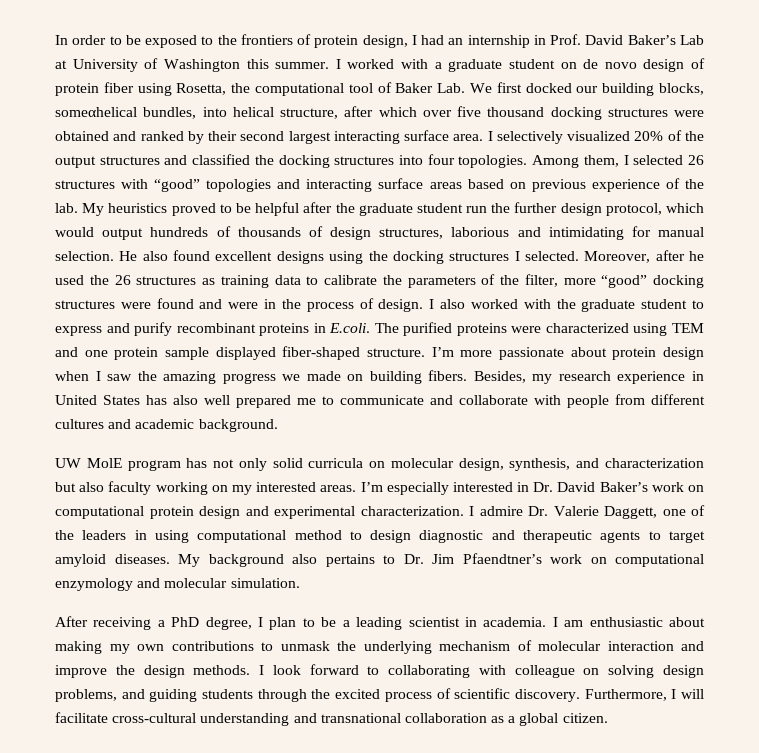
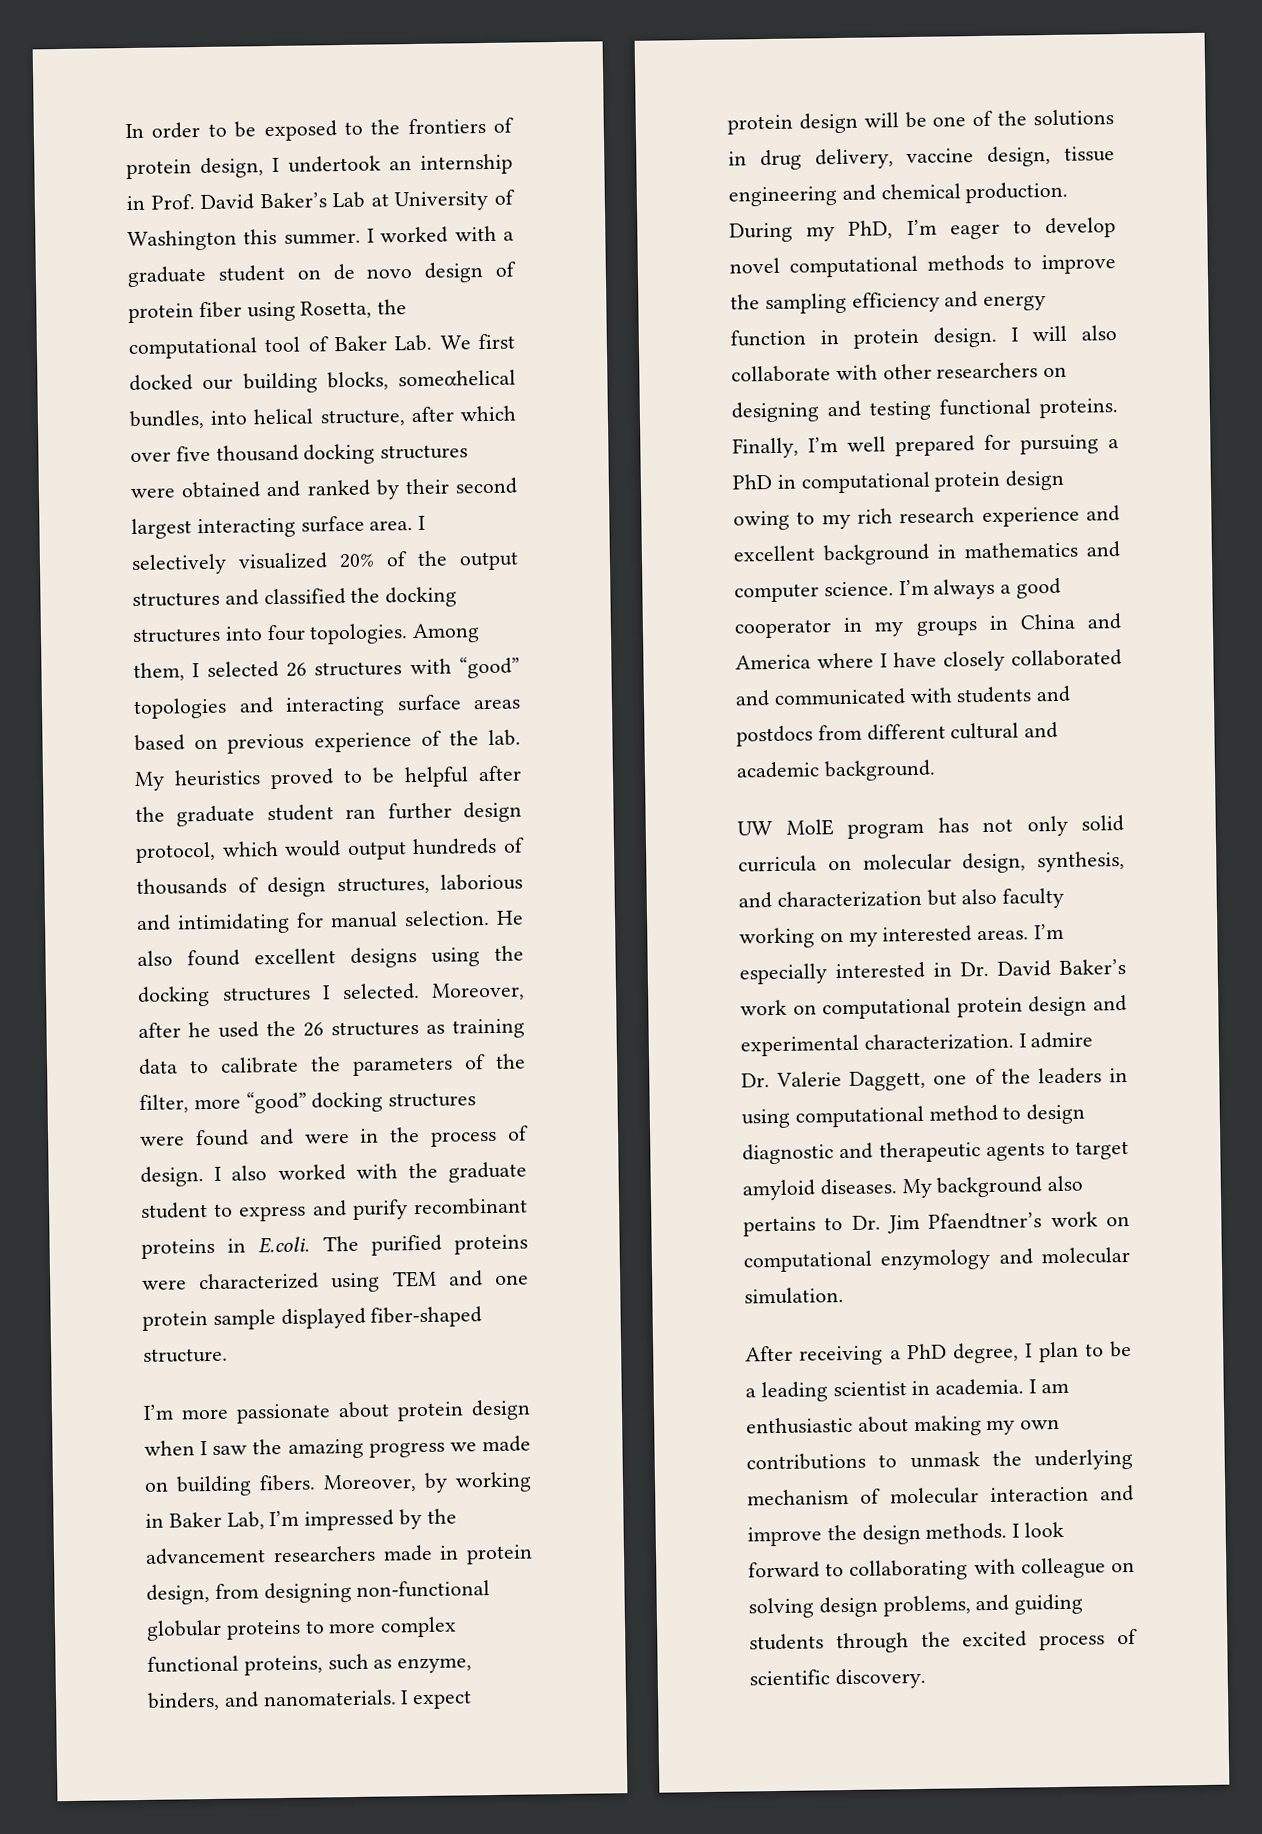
- In order to be exposed to the frontiers of protein design, I had an internship in Prof. David Baker’s Lab at University of Washington this summer.
+ In order to be exposed to the frontiers of protein design, I undertook an internship in Prof. David Baker’s Lab at University of Washington this summer.
- My heuristics proved to be helpful after the graduate student run the further design protocol, which would output hundreds of thousands of design structures, laborious and intimidating for manual selection.
+ My heuristics proved to be helpful after the graduate student ran further design protocol, which would output hundreds of thousands of design structures, laborious and intimidating for manual selection.
- I also worked with the graduate student to express and purify recombinant proteins in E.coli. The purified proteins were characterized using TEM and one protein sample displayed fiber-shaped structure. I’m more passionate about protein design when I saw the amazing progress we made on building fibers.
+ I also worked with the graduate student to express and purify recombinant proteins in E.coli. The purified proteins were characterized using TEM and one protein sample displayed fiber-shaped structure.
+ I’m more passionate about protein design when I saw the amazing progress we made on building fibers.
- Besides, my research experience in United States has also well prepared me to communicate and collaborate with people from different cultures and academic background.
+ Moreover, by working in Baker Lab, I’m impressed by the advancement researchers made in protein design, from designing non-functional globular proteins to more complex functional proteins, such as enzyme, binders, and nanomaterials. I expect protein design will be one of the solutions in drug delivery, vaccine design, tissue engineering and chemical production. During my PhD, I’m eager to develop novel computational methods to improve the sampling efficiency and energy function in protein design. I will also collaborate with other researchers on designing and testing functional proteins. Finally, I’m well prepared for pursuing a PhD in computational protein design owing to my rich research experience and excellent background in mathematics and computer science. I’m always a good cooperator in my groups in China and America where I have closely collaborated and communicated with students and postdocs from different cultural and academic background.
- Furthermore, I will facilitate cross-cultural understanding and transnational collaboration as a global citizen.

